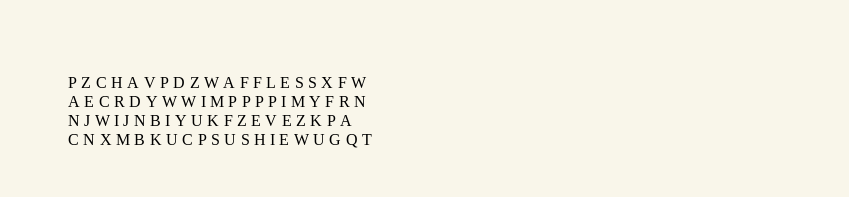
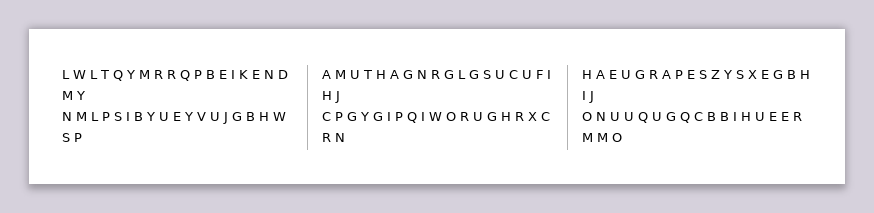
- P Z C H A V P D Z W A F F L E S S X F W
- A E C R D Y W W I M P P P P I M Y F R N
- N J W I J N B I Y U K F Z E V E Z K P A
- C N X M B K U C P S U S H I E W U G Q T
+ L W L T Q Y M R R Q P B E I K E N D M Y
+ N M L P S I B Y U E Y V U J G B H W S P
+ A M U T H A G N R G L G S U C U F I H J
+ C P G Y G I P Q I W O R U G H R X C R N
+ H A E U G R A P E S Z Y S X E G B H I J
+ O N U U Q U G Q C B B I H U E E R M M O

